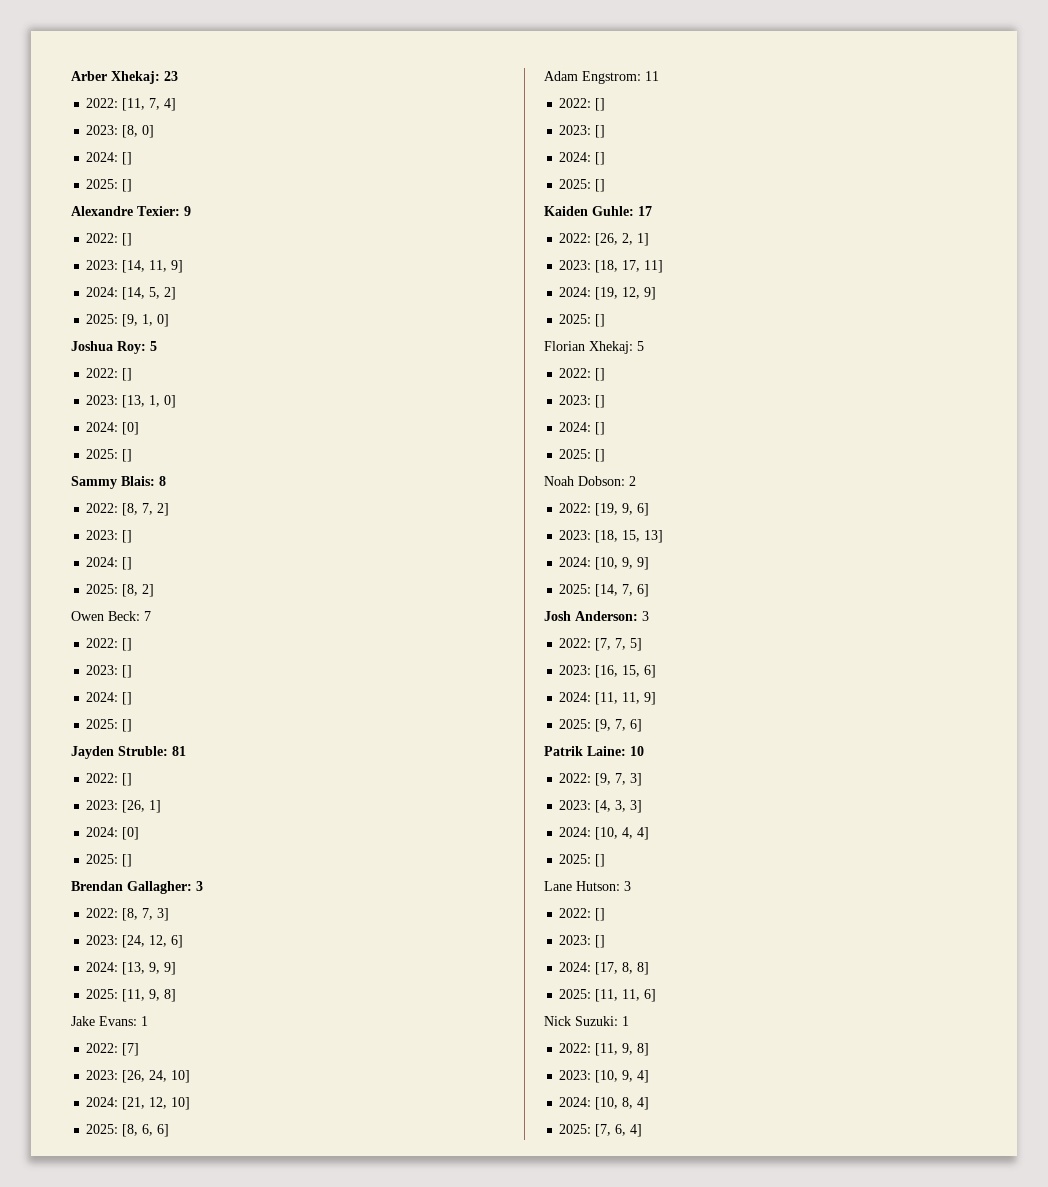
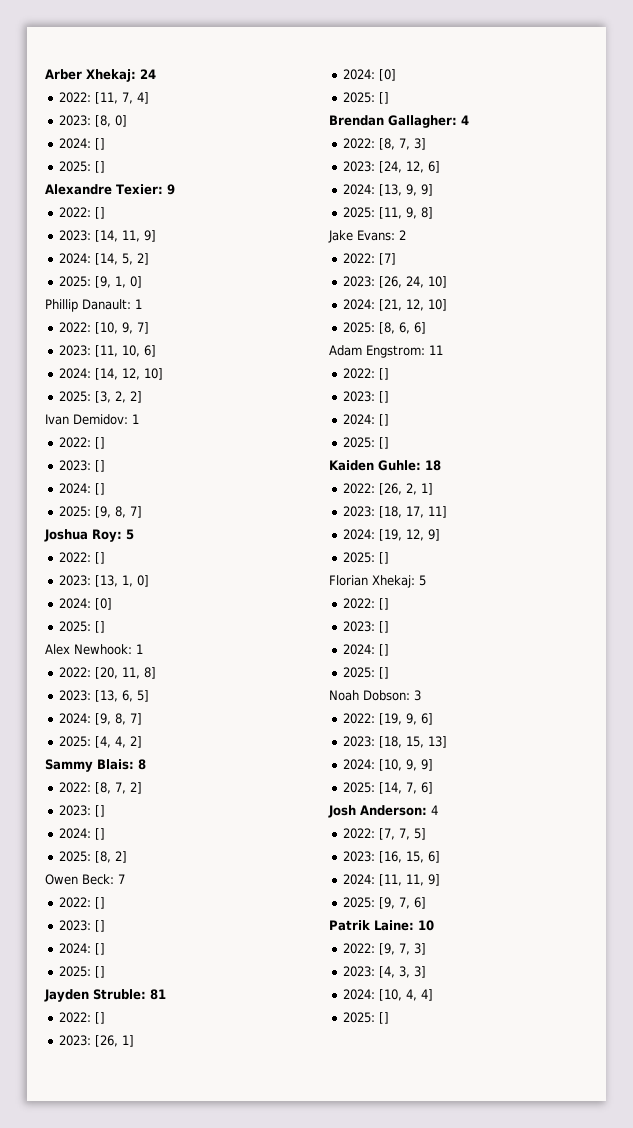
- Arber Xhekaj: 23
+ Arber Xhekaj: 24
+ Phillip Danault: 1
+ 2022: [10, 9, 7]
+ 2023: [11, 10, 6]
+ 2024: [14, 12, 10]
+ 2025: [3, 2, 2]
+ Ivan Demidov: 1
+ 2022: []
+ 2023: []
+ 2024: []
+ 2025: [9, 8, 7]
+ Alex Newhook: 1
+ 2022: [20, 11, 8]
+ 2023: [13, 6, 5]
+ 2024: [9, 8, 7]
+ 2025: [4, 4, 2]
- Brendan Gallagher: 3
+ Brendan Gallagher: 4
- Jake Evans: 1
+ Jake Evans: 2
- Kaiden Guhle: 17
+ Kaiden Guhle: 18
- Noah Dobson: 2
+ Noah Dobson: 3
- Josh Anderson: 3
+ Josh Anderson: 4
- Lane Hutson: 3
- 2022: []
- 2023: []
- 2024: [17, 8, 8]
- 2025: [11, 11, 6]
- Nick Suzuki: 1
- 2022: [11, 9, 8]
- 2023: [10, 9, 4]
- 2024: [10, 8, 4]
- 2025: [7, 6, 4]

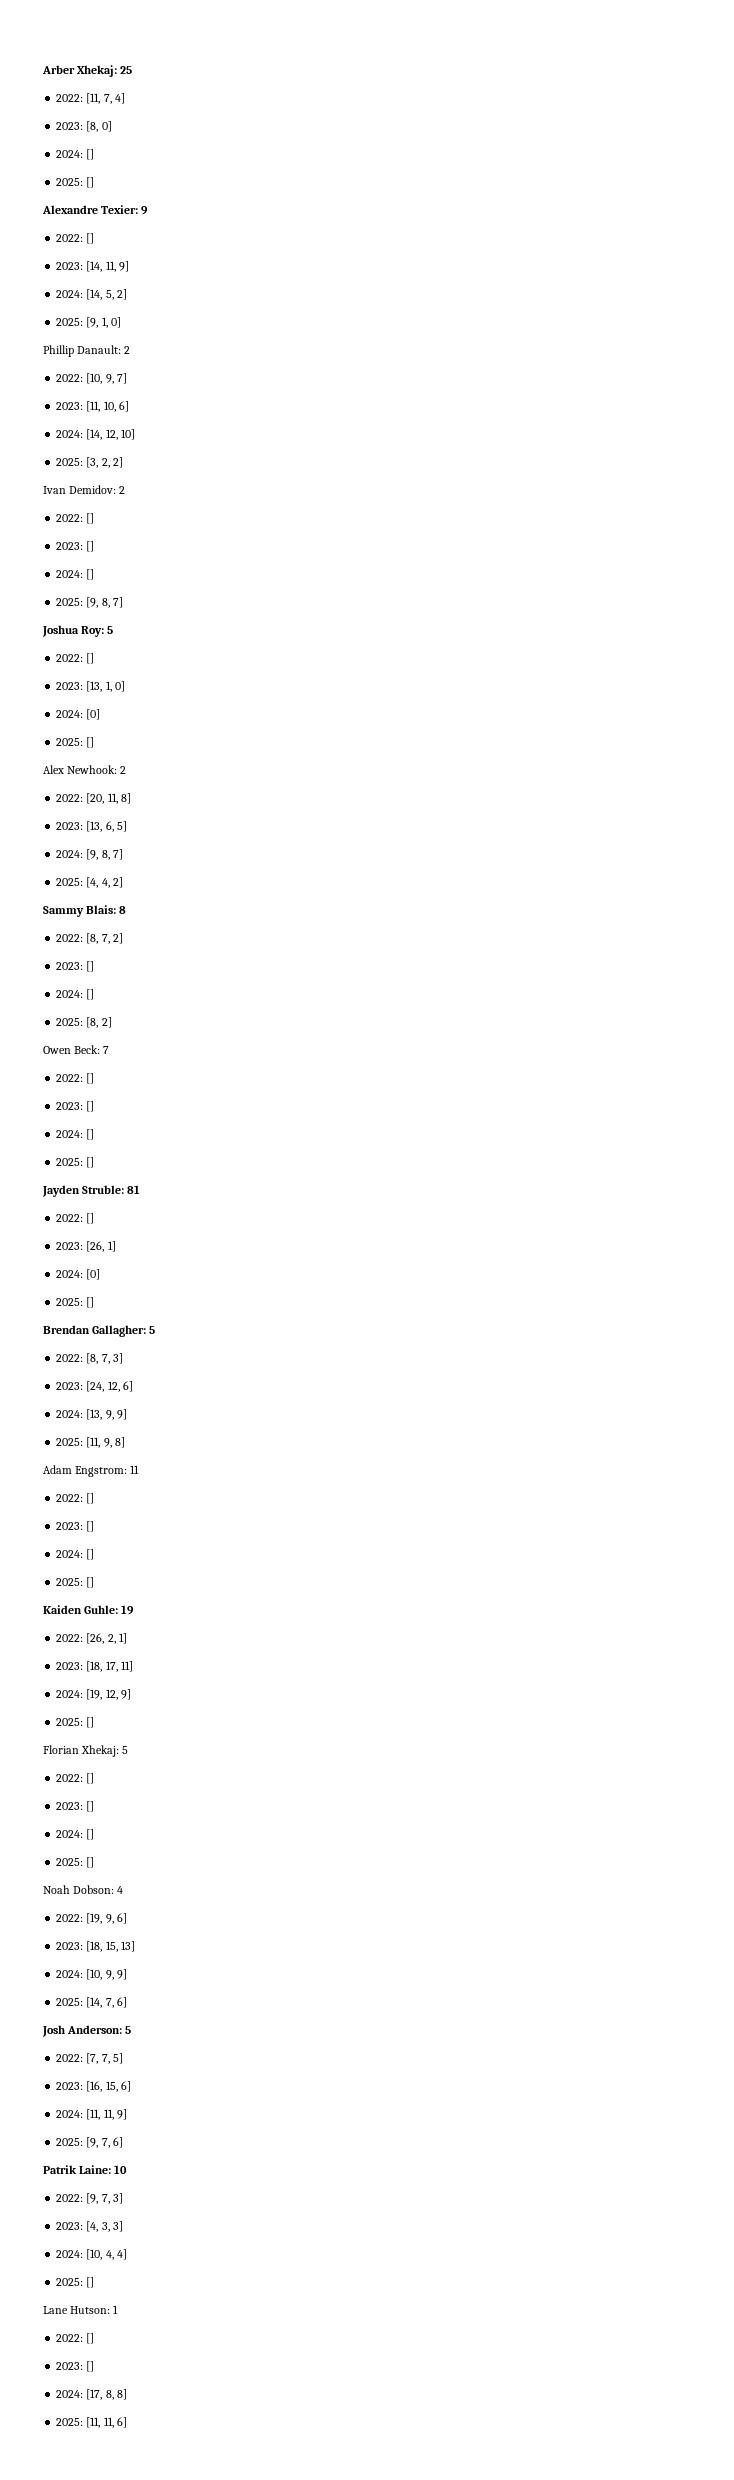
- Arber Xhekaj: 24
+ Arber Xhekaj: 25
- Phillip Danault: 1
+ Phillip Danault: 2
- Ivan Demidov: 1
+ Ivan Demidov: 2
- Alex Newhook: 1
+ Alex Newhook: 2
- Brendan Gallagher: 4
+ Brendan Gallagher: 5
- Jake Evans: 2
- 2022: [7]
- 2023: [26, 24, 10]
- 2024: [21, 12, 10]
- 2025: [8, 6, 6]
- Kaiden Guhle: 18
+ Kaiden Guhle: 19
- Noah Dobson: 3
+ Noah Dobson: 4
- Josh Anderson: 4
+ Josh Anderson: 5
+ Lane Hutson: 1
+ 2022: []
+ 2023: []
+ 2024: [17, 8, 8]
+ 2025: [11, 11, 6]

